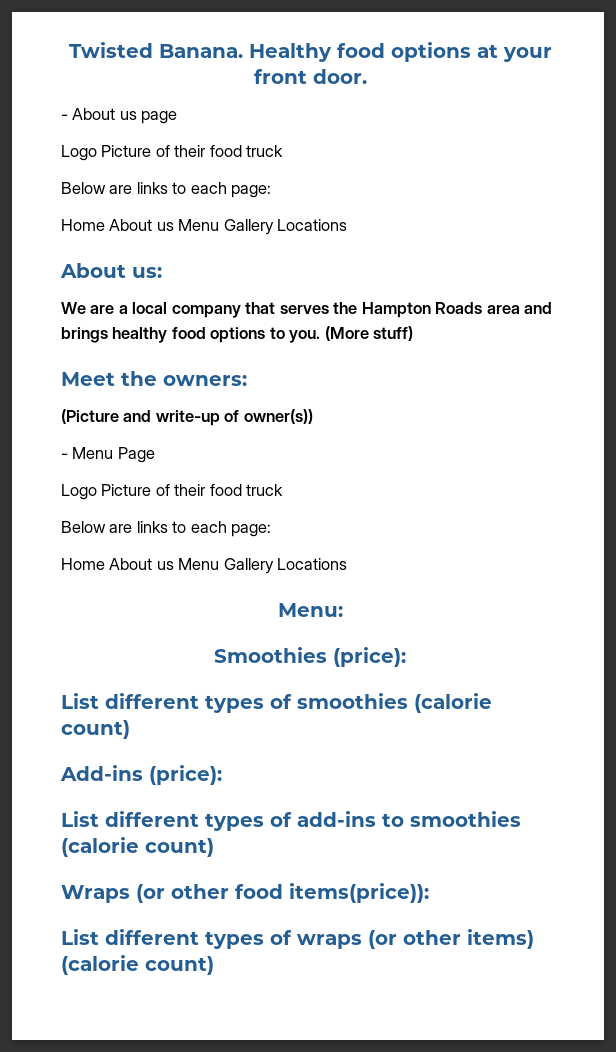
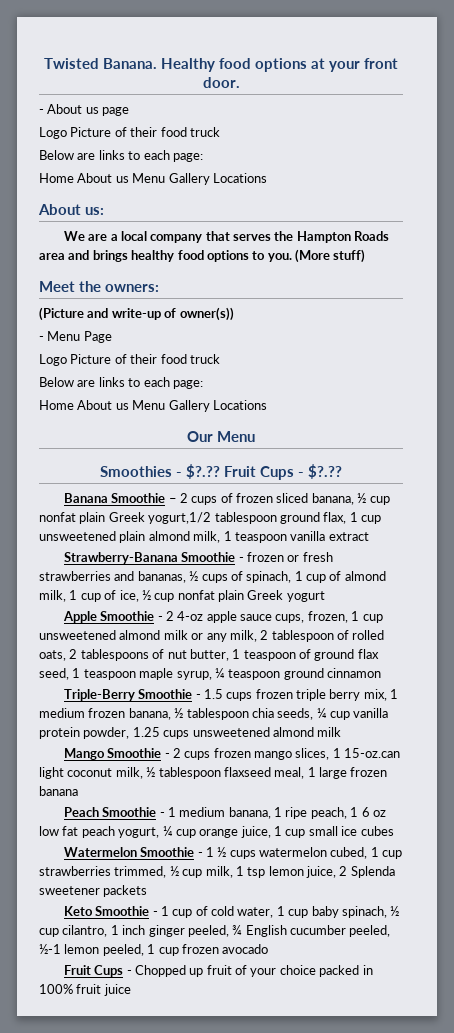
- Menu:
+ Our Menu
- Smoothies (price):
- List different types of smoothies (calorie count)
- Add-ins (price):
- List different types of add-ins to smoothies (calorie count)
- Wraps (or other food items(price)):
- List different types of wraps (or other items) (calorie count)
+ Smoothies - $?.?? Fruit Cups - $?.??
+ Banana Smoothie – 2 cups of frozen sliced banana, ½ cup nonfat plain Greek yogurt,1/2 tablespoon ground flax, 1 cup unsweetened plain almond milk, 1 teaspoon vanilla extract
+ Strawberry-Banana Smoothie - frozen or fresh strawberries and bananas, ½ cups of spinach, 1 cup of almond milk, 1 cup of ice, ½ cup nonfat plain Greek yogurt
+ Apple Smoothie - 2 4-oz apple sauce cups, frozen, 1 cup unsweetened almond milk or any milk, 2 tablespoon of rolled oats, 2 tablespoons of nut butter, 1 teaspoon of ground flax seed, 1 teaspoon maple syrup, ¼ teaspoon ground cinnamon
+ Triple-Berry Smoothie - 1.5 cups frozen triple berry mix, 1 medium frozen banana, ½ tablespoon chia seeds, ¼ cup vanilla protein powder, 1.25 cups unsweetened almond milk
+ Mango Smoothie - 2 cups frozen mango slices, 1 15-oz.can light coconut milk, ½ tablespoon flaxseed meal, 1 large frozen banana
+ Peach Smoothie - 1 medium banana, 1 ripe peach, 1 6 oz low fat peach yogurt, ¼ cup orange juice, 1 cup small ice cubes
+ Watermelon Smoothie - 1 ½ cups watermelon cubed, 1 cup strawberries trimmed, ½ cup milk, 1 tsp lemon juice, 2 Splenda sweetener packets
+ Keto Smoothie - 1 cup of cold water, 1 cup baby spinach, ½ cup cilantro, 1 inch ginger peeled, ¾ English cucumber peeled, ½-1 lemon peeled, 1 cup frozen avocado
+ Fruit Cups - Chopped up fruit of your choice packed in 100% fruit juice

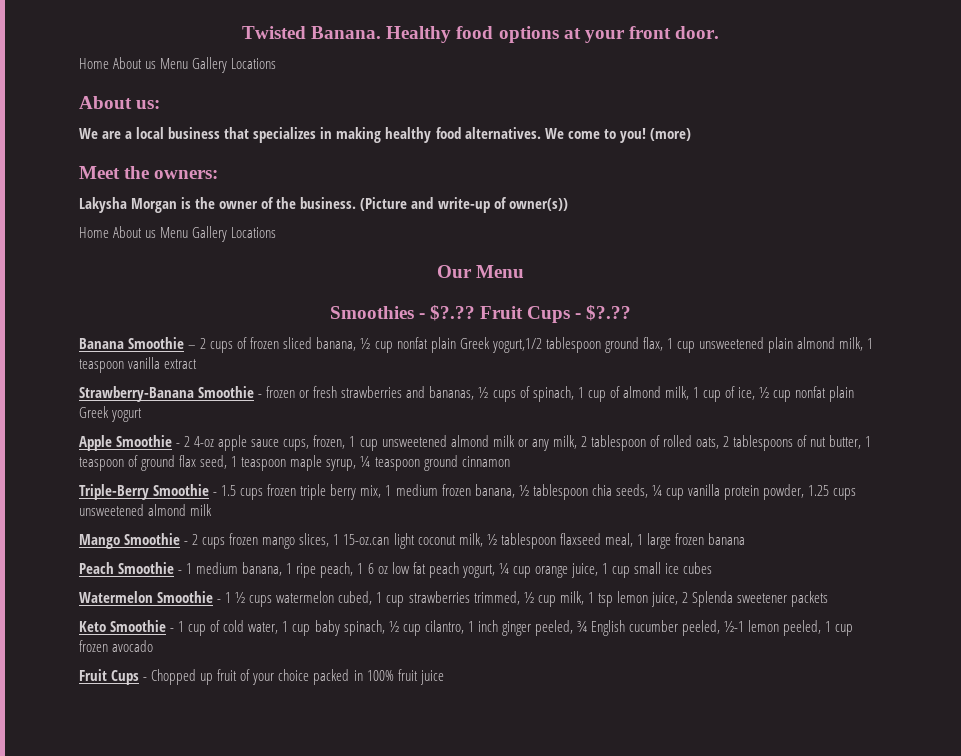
- - About us page
- Logo Picture of their food truck
- Below are links to each page:
- We are a local company that serves the Hampton Roads area and brings healthy food options to you. (More stuff)
+ We are a local business that specializes in making healthy food alternatives. We come to you! (more)
  Meet the owners:
- (Picture and write-up of owner(s))
+ Lakysha Morgan is the owner of the business. (Picture and write-up of owner(s))
- - Menu Page
- Logo Picture of their food truck
- Below are links to each page:

